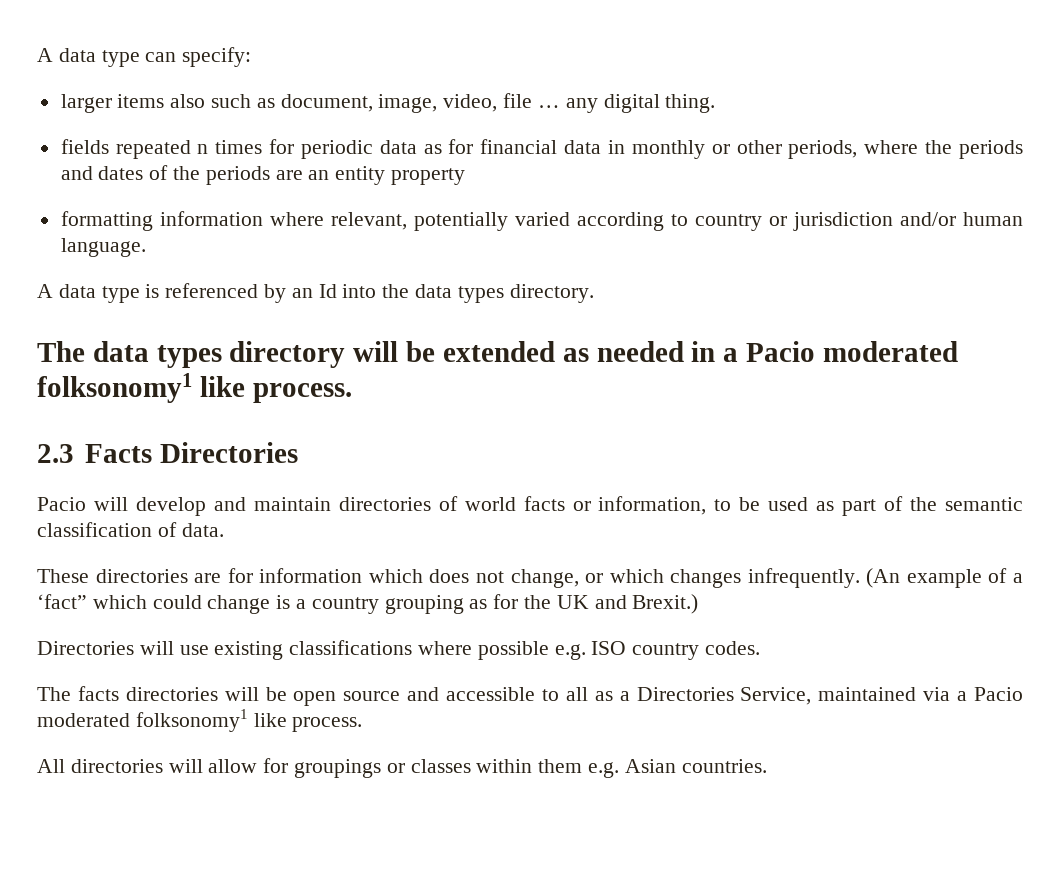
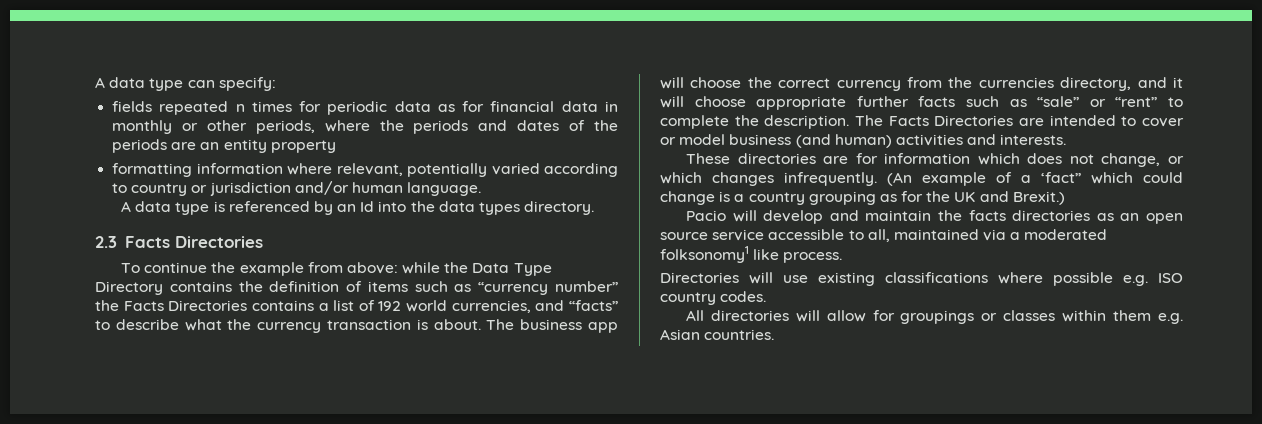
- larger items also such as document, image, video, file … any digital thing.
- The data types directory will be extended as needed in a Pacio moderated folksonomy1 like process.
  2.3 Facts Directories
- Pacio will develop and maintain directories of world facts or information, to be used as part of the semantic classification of data.
+ To continue the example from above: while the Data Type Directory contains the definition of items such as “currency number” the Facts Directories contains a list of 192 world currencies, and “facts” to describe what the currency transaction is about. The business app will choose the correct currency from the currencies directory, and it will choose appropriate further facts such as “sale” or “rent” to complete the description. The Facts Directories are intended to cover or model business (and human) activities and interests.
+ Pacio will develop and maintain the facts directories as an open source service accessible to all, maintained via a moderated folksonomy1 like process.
- The facts directories will be open source and accessible to all as a Directories Service, maintained via a Pacio moderated folksonomy1 like process.

